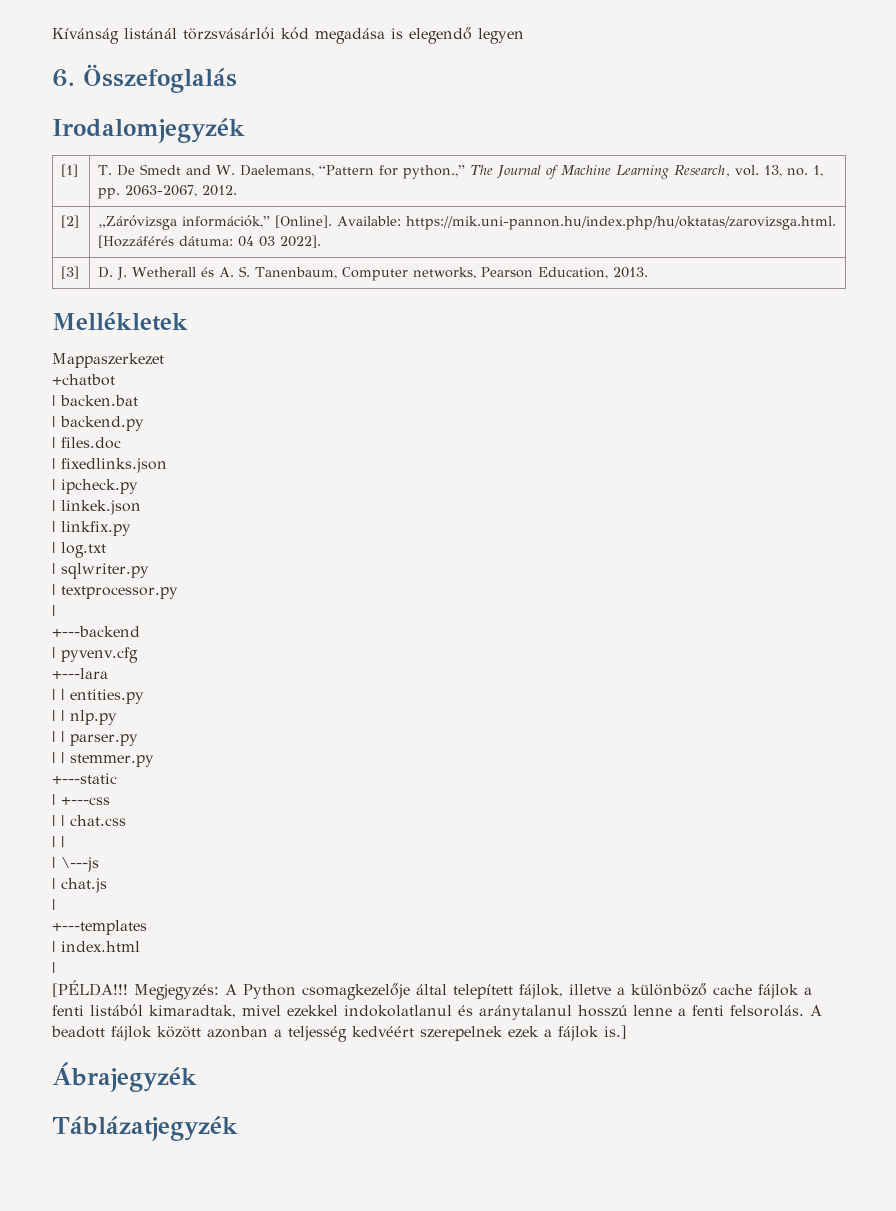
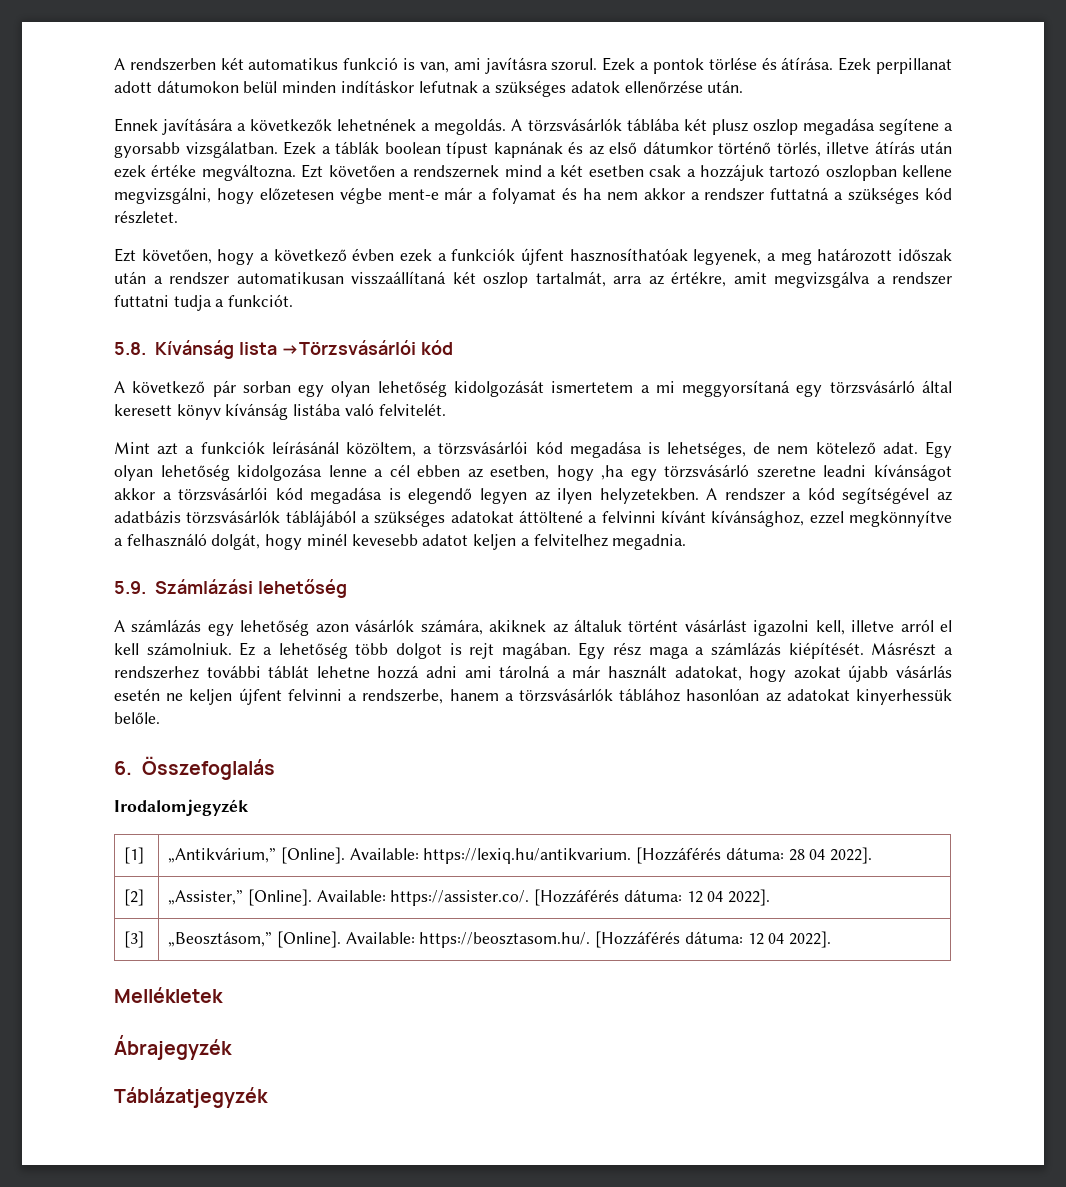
- Kívánság listánál törzsvásárlói kód megadása is elegendő legyen
+ A rendszerben két automatikus funkció is van, ami javításra szorul. Ezek a pontok törlése és átírása. Ezek perpillanat adott dátumokon belül minden indításkor lefutnak a szükséges adatok ellenőrzése után.
+ Ennek javítására a következők lehetnének a megoldás. A törzsvásárlók táblába két plusz oszlop megadása segítene a gyorsabb vizsgálatban. Ezek a táblák boolean típust kapnának és az első dátumkor történő törlés, illetve átírás után ezek értéke megváltozna. Ezt követően a rendszernek mind a két esetben csak a hozzájuk tartozó oszlopban kellene megvizsgálni, hogy előzetesen végbe ment-e már a folyamat és ha nem akkor a rendszer futtatná a szükséges kód részletet.
+ Ezt követően, hogy a következő évben ezek a funkciók újfent hasznosíthatóak legyenek, a meg határozott időszak után a rendszer automatikusan visszaállítaná két oszlop tartalmát, arra az értékre, amit megvizsgálva a rendszer futtatni tudja a funkciót.
+ 5.8. Kívánság lista →Törzsvásárlói kód
+ A következő pár sorban egy olyan lehetőség kidolgozását ismertetem a mi meggyorsítaná egy törzsvásárló által keresett könyv kívánság listába való felvitelét.
+ Mint azt a funkciók leírásánál közöltem, a törzsvásárlói kód megadása is lehetséges, de nem kötelező adat. Egy olyan lehetőség kidolgozása lenne a cél ebben az esetben, hogy ,ha egy törzsvásárló szeretne leadni kívánságot akkor a törzsvásárlói kód megadása is elegendő legyen az ilyen helyzetekben. A rendszer a kód segítségével az adatbázis törzsvásárlók táblájából a szükséges adatokat áttöltené a felvinni kívánt kívánsághoz, ezzel megkönnyítve a felhasználó dolgát, hogy minél kevesebb adatot keljen a felvitelhez megadnia.
+ 5.9. Számlázási lehetőség
+ A számlázás egy lehetőség azon vásárlók számára, akiknek az általuk történt vásárlást igazolni kell, illetve arról el kell számolniuk. Ez a lehetőség több dolgot is rejt magában. Egy rész maga a számlázás kiépítését. Másrészt a rendszerhez további táblát lehetne hozzá adni ami tárolná a már használt adatokat, hogy azokat újabb vásárlás esetén ne keljen újfent felvinni a rendszerbe, hanem a törzsvásárlók táblához hasonlóan az adatokat kinyerhessük belőle.
  6. Összefoglalás
  Irodalomjegyzék
- [1] | T. De Smedt and W. Daelemans, “Pattern for python.,” The Journal of Machine Learning Research, vol. 13, no. 1, pp. 2063-2067, 2012.
+ [1] | „Antikvárium,” [Online]. Available: https://lexiq.hu/antikvarium. [Hozzáférés dátuma: 28 04 2022].
- [2] | „Záróvizsga információk,” [Online]. Available: https://mik.uni-pannon.hu/index.php/hu/oktatas/zarovizsga.html. [Hozzáférés dátuma: 04 03 2022].
+ [2] | „Assister,” [Online]. Available: https://assister.co/. [Hozzáférés dátuma: 12 04 2022].
- [3] | D. J. Wetherall és A. S. Tanenbaum, Computer networks, Pearson Education, 2013.
+ [3] | „Beosztásom,” [Online]. Available: https://beosztasom.hu/. [Hozzáférés dátuma: 12 04 2022].
  Mellékletek
- Mappaszerkezet
- +chatbot
- | backen.bat
- | backend.py
- | files.doc
- | fixedlinks.json
- | ipcheck.py
- | linkek.json
- | linkfix.py
- | log.txt
- | sqlwriter.py
- | textprocessor.py
- |
- +---backend
- | pyvenv.cfg
- +---lara
- | | entities.py
- | | nlp.py
- | | parser.py
- | | stemmer.py
- +---static
- | +---css
- | | chat.css
- | |
- | \---js
- | chat.js
- |
- +---templates
- | index.html
- |
- [PÉLDA!!! Megjegyzés: A Python csomagkezelője által telepített fájlok, illetve a különböző cache fájlok a fenti listából kimaradtak, mivel ezekkel indokolatlanul és aránytalanul hosszú lenne a fenti felsorolás. A beadott fájlok között azonban a teljesség kedvéért szerepelnek ezek a fájlok is.]

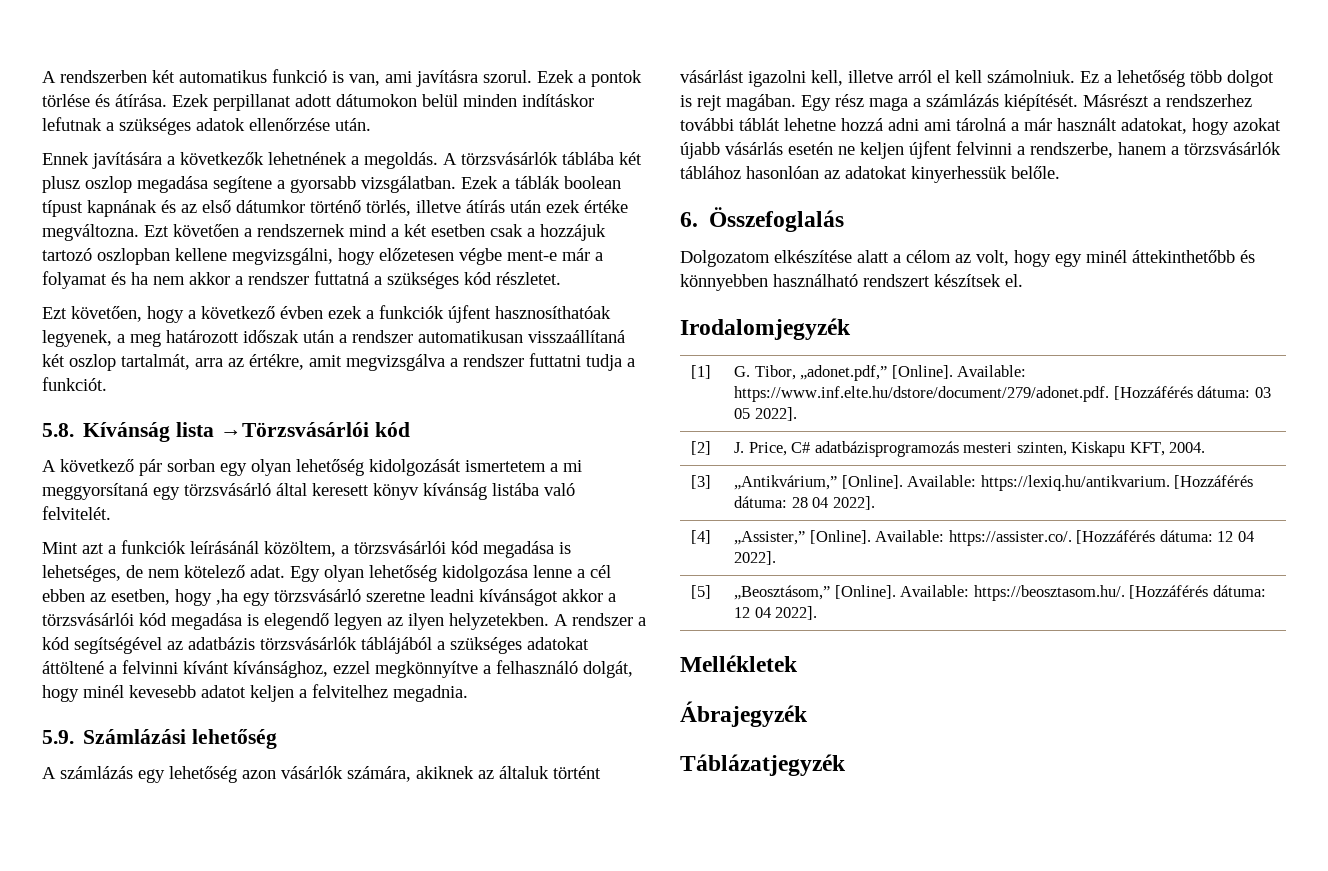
+ Dolgozatom elkészítése alatt a célom az volt, hogy egy minél áttekinthetőbb és könnyebben használható rendszert készítsek el.
  Irodalomjegyzék
- [1] | „Antikvárium,” [Online]. Available: https://lexiq.hu/antikvarium. [Hozzáférés dátuma: 28 04 2022].
+ [1] | G. Tibor, „adonet.pdf,” [Online]. Available: https://www.inf.elte.hu/dstore/document/279/adonet.pdf. [Hozzáférés dátuma: 03 05 2022].
+ [2] | J. Price, C# adatbázisprogramozás mesteri szinten, Kiskapu KFT, 2004.
+ [3] | „Antikvárium,” [Online]. Available: https://lexiq.hu/antikvarium. [Hozzáférés dátuma: 28 04 2022].
- [2] | „Assister,” [Online]. Available: https://assister.co/. [Hozzáférés dátuma: 12 04 2022].
+ [4] | „Assister,” [Online]. Available: https://assister.co/. [Hozzáférés dátuma: 12 04 2022].
- [3] | „Beosztásom,” [Online]. Available: https://beosztasom.hu/. [Hozzáférés dátuma: 12 04 2022].
+ [5] | „Beosztásom,” [Online]. Available: https://beosztasom.hu/. [Hozzáférés dátuma: 12 04 2022].

